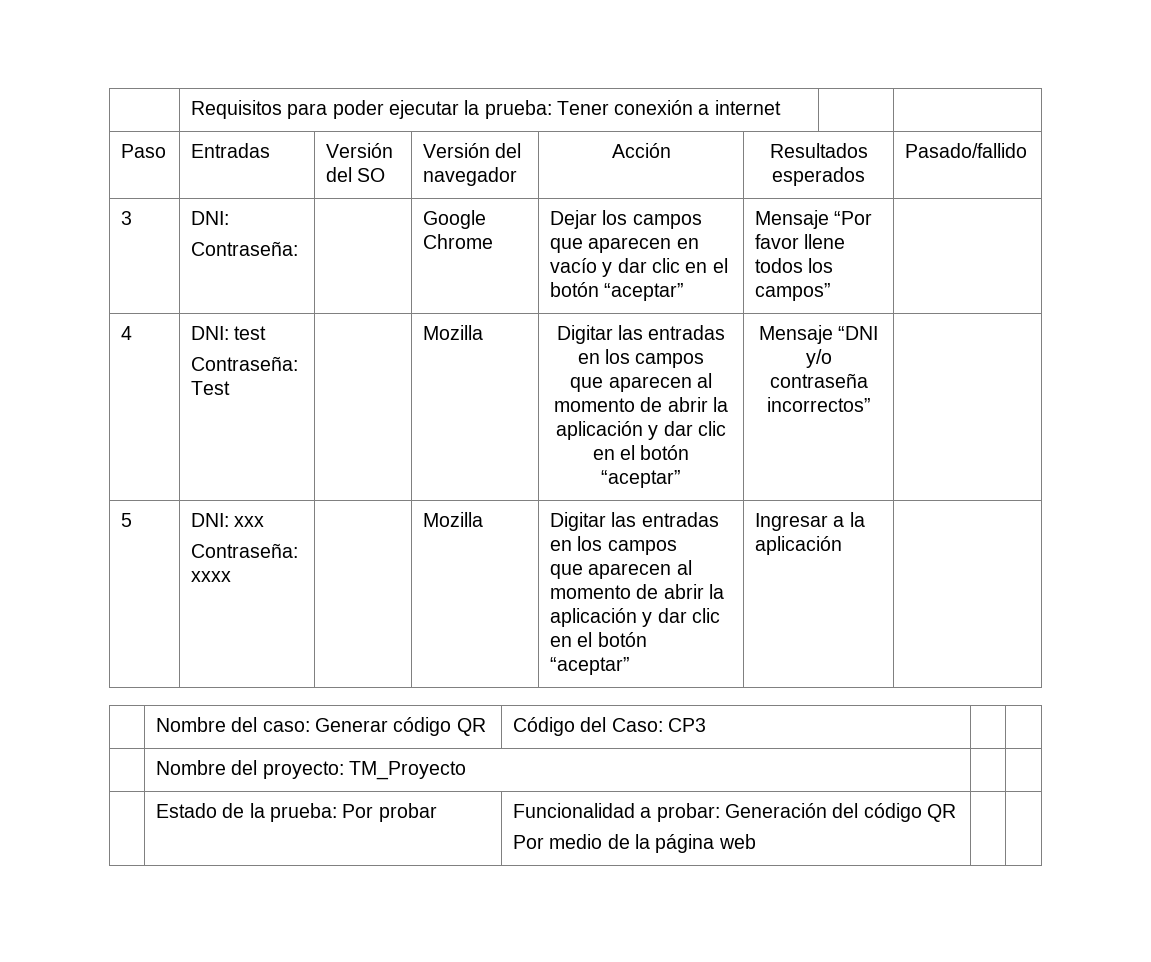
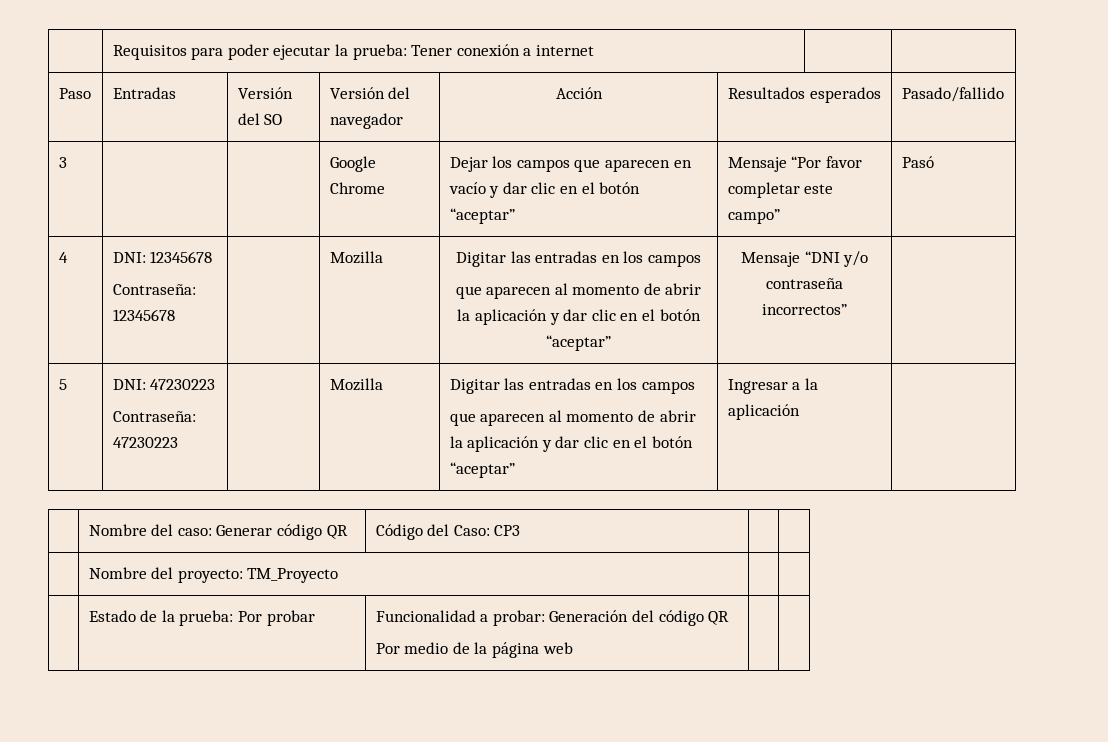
- 3 | DNI:
- Contraseña: | | Google Chrome | Dejar los campos que aparecen en vacío y dar clic en el botón “aceptar” | Mensaje “Por favor llene todos los campos” |
+ 3 | | | Google Chrome | Dejar los campos que aparecen en vacío y dar clic en el botón “aceptar” | Mensaje “Por favor completar este campo” | Pasó
- 4 | DNI: test
- Contraseña: Test | | Mozilla | Digitar las entradas en los campos
+ 4 | DNI: 12345678
+ Contraseña: 12345678 | | Mozilla | Digitar las entradas en los campos
- 5 | DNI: xxx
- Contraseña: xxxx | | Mozilla | Digitar las entradas en los campos
+ 5 | DNI: 47230223
+ Contraseña: 47230223 | | Mozilla | Digitar las entradas en los campos

